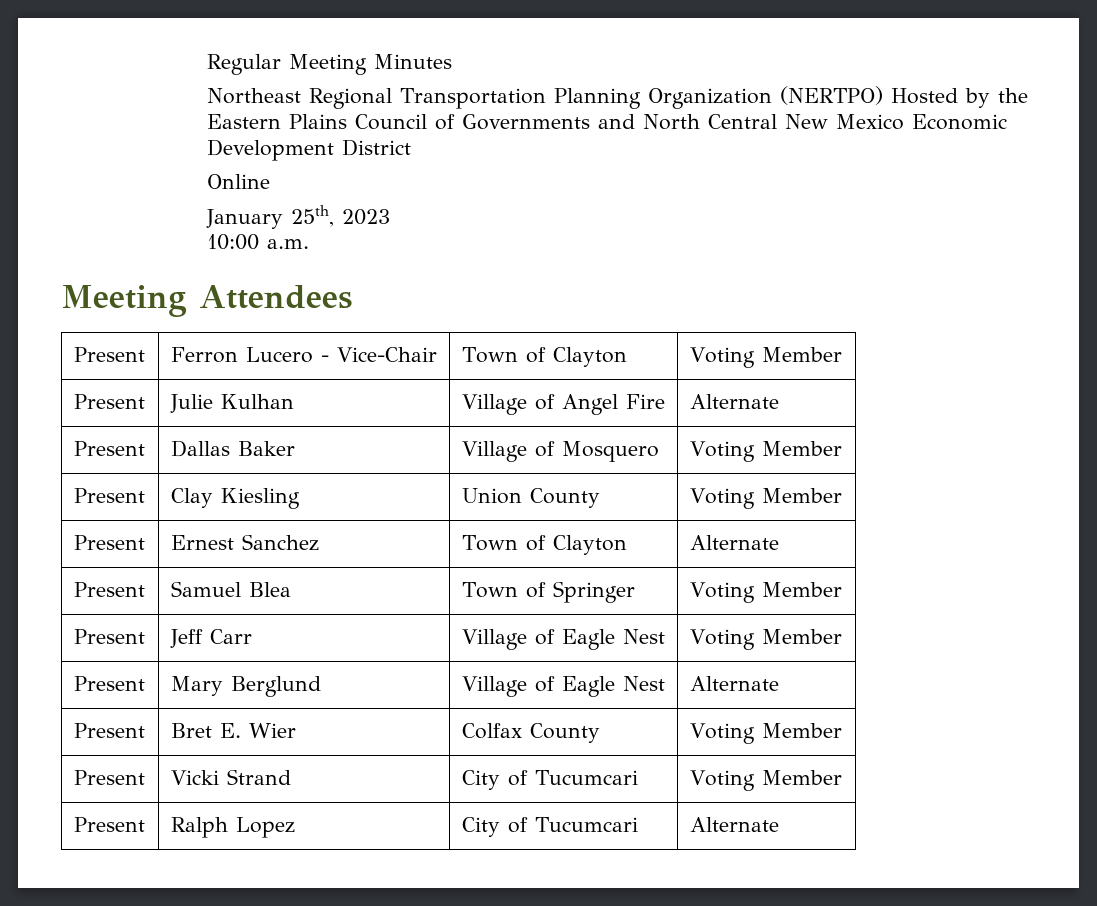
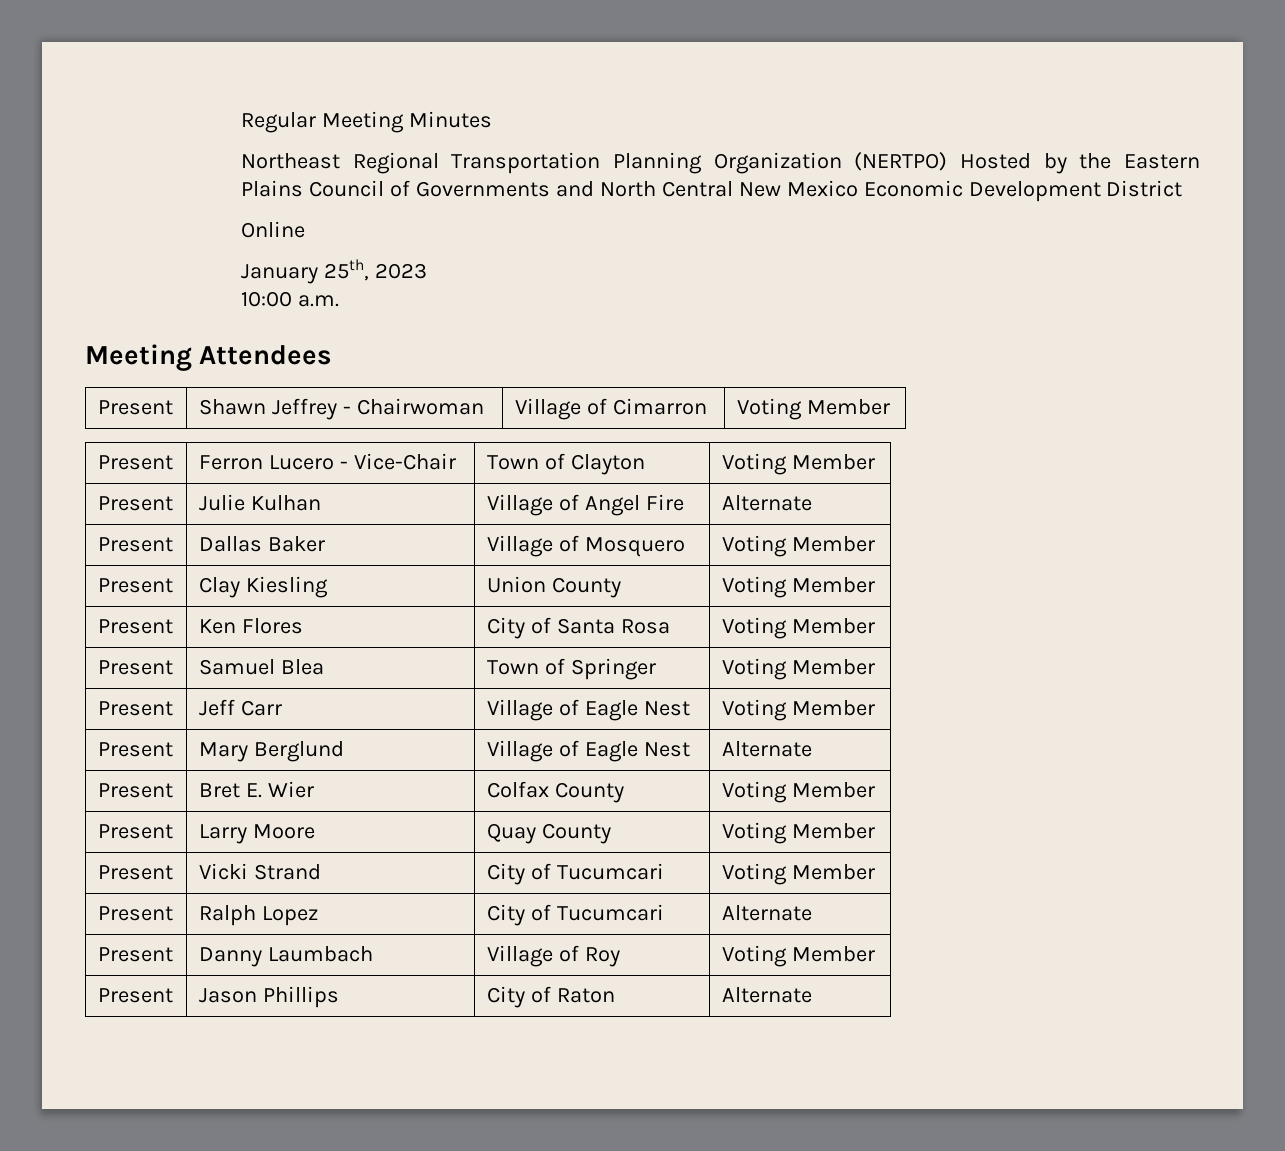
+ Present | Shawn Jeffrey - Chairwoman | Village of Cimarron | Voting Member
- Present | Ernest Sanchez | Town of Clayton | Alternate
+ Present | Ken Flores | City of Santa Rosa | Voting Member
+ Present | Larry Moore | Quay County | Voting Member
+ Present | Danny Laumbach | Village of Roy | Voting Member
+ Present | Jason Phillips | City of Raton | Alternate

